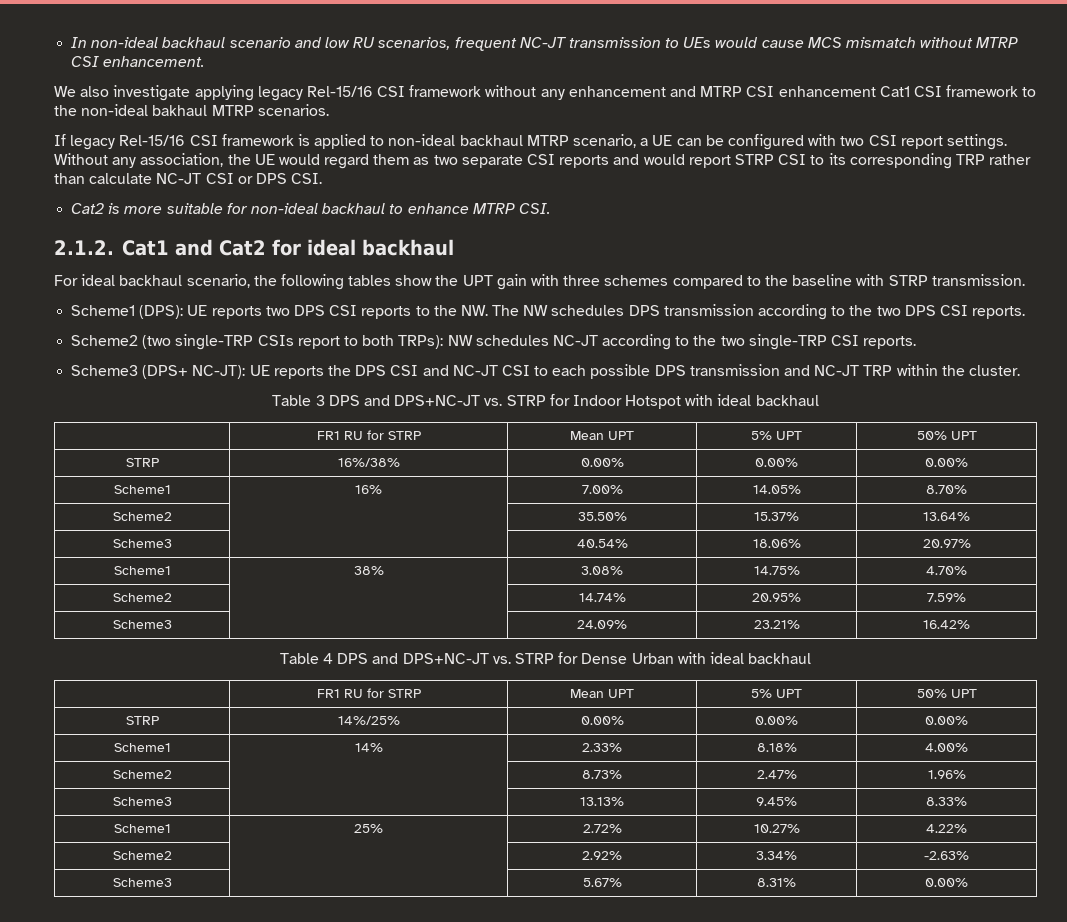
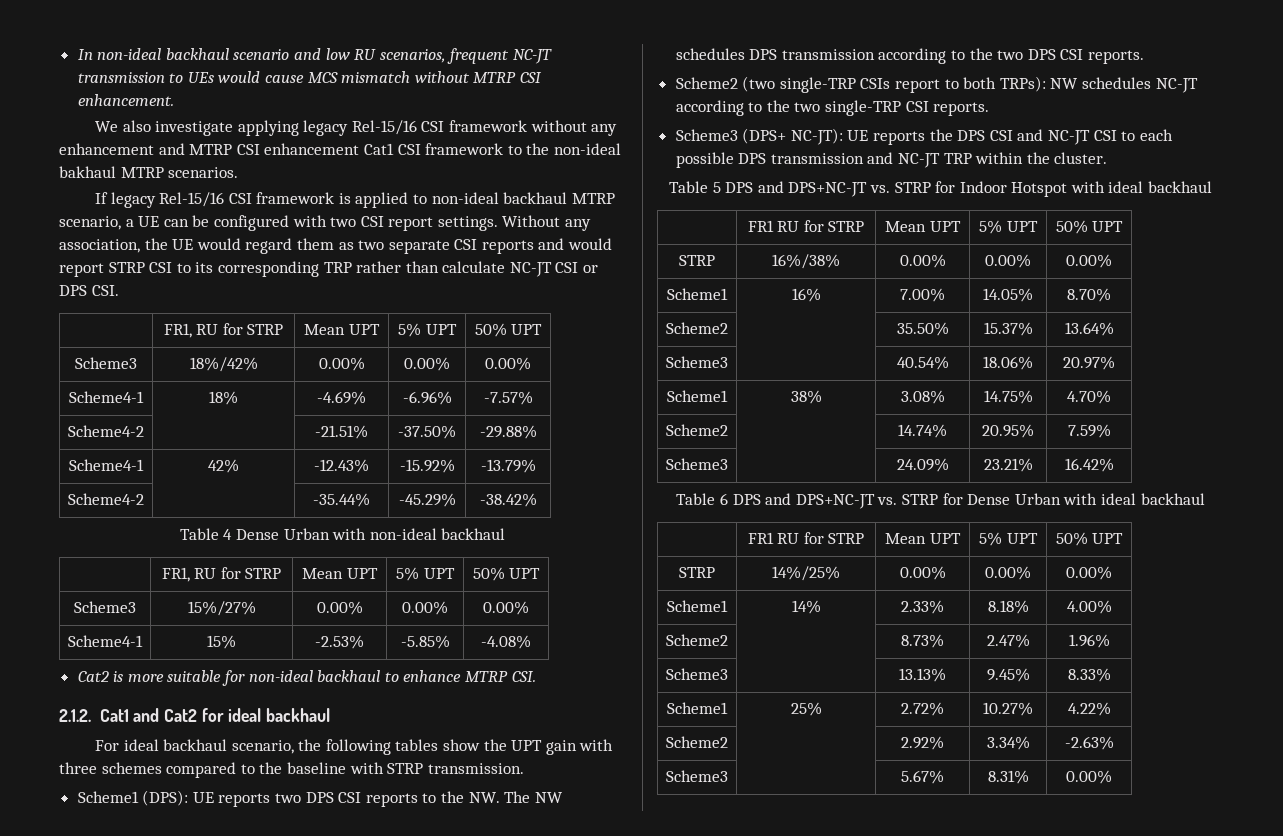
  Without any association, the UE would regard them as two separate CSI reports and would report STRP CSI to its corresponding TRP rather than calculate NC-JT CSI or DPS CSI.
+ | FR1, RU for STRP | Mean UPT | 5% UPT | 50% UPT
+ Scheme3 | 18%/42% | 0.00% | 0.00% | 0.00%
+ Scheme4-1 | 18% | -4.69% | -6.96% | -7.57%
+ Scheme4-2 | | -21.51% | -37.50% | -29.88%
+ Scheme4-1 | 42% | -12.43% | -15.92% | -13.79%
+ Scheme4-2 | | -35.44% | -45.29% | -38.42%
+ Table 4 Dense Urban with non-ideal backhaul
+ | FR1, RU for STRP | Mean UPT | 5% UPT | 50% UPT
+ Scheme3 | 15%/27% | 0.00% | 0.00% | 0.00%
+ Scheme4-1 | 15% | -2.53% | -5.85% | -4.08%
- Table 3 DPS and DPS+NC-JT vs. STRP for Indoor Hotspot with ideal backhaul
+ Table 5 DPS and DPS+NC-JT vs. STRP for Indoor Hotspot with ideal backhaul
- Table 4 DPS and DPS+NC-JT vs. STRP for Dense Urban with ideal backhaul
+ Table 6 DPS and DPS+NC-JT vs. STRP for Dense Urban with ideal backhaul

